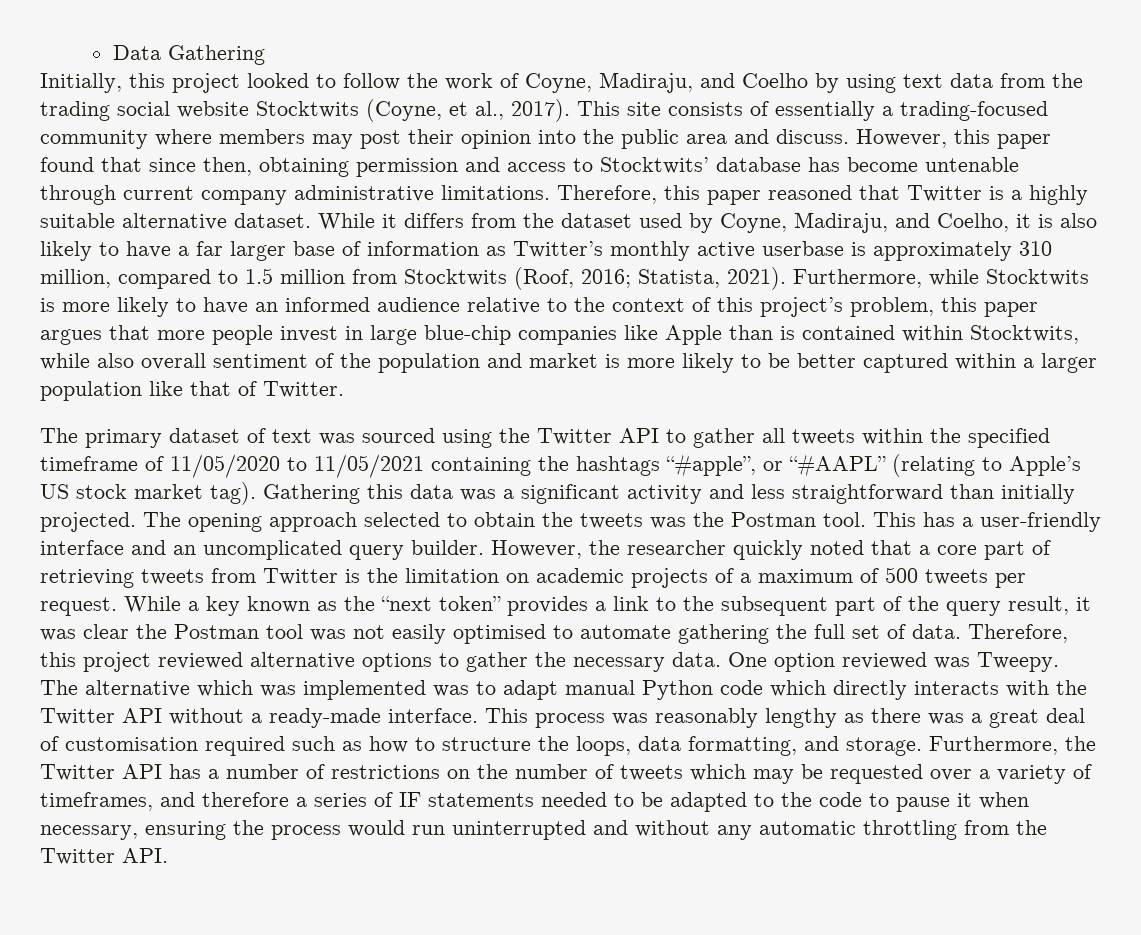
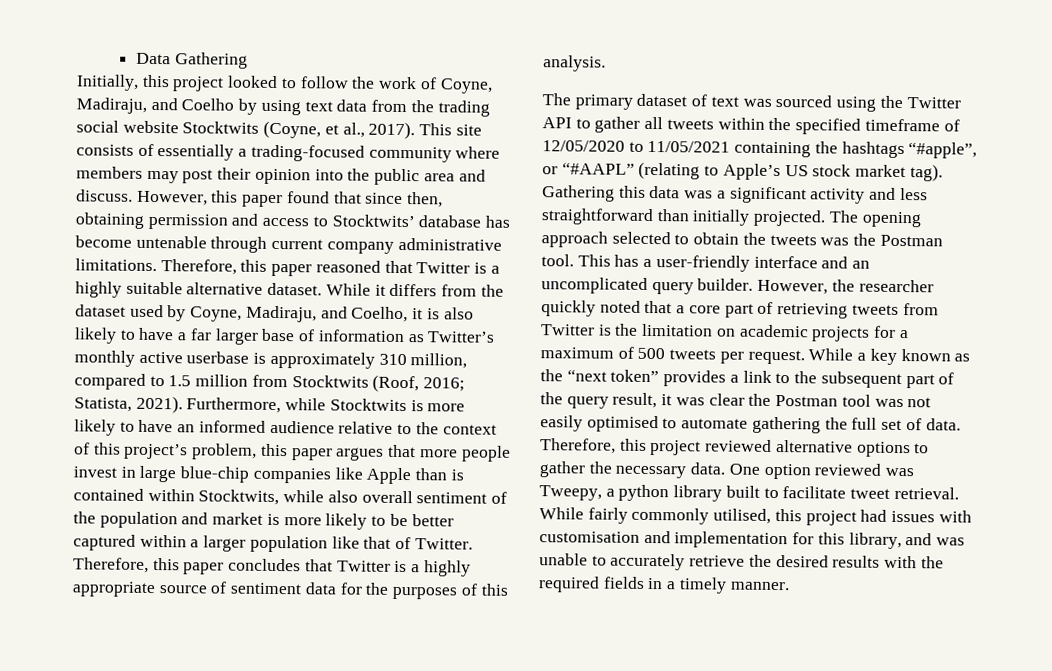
+ Therefore, this paper concludes that Twitter is a highly appropriate source of sentiment data for the purposes of this analysis.
- The primary dataset of text was sourced using the Twitter API to gather all tweets within the specified timeframe of 11/05/2020 to 11/05/2021 containing the hashtags “#apple”, or “#AAPL” (relating to Apple’s US stock market tag).
+ The primary dataset of text was sourced using the Twitter API to gather all tweets within the specified timeframe of 12/05/2020 to 11/05/2021 containing the hashtags “#apple”, or “#AAPL” (relating to Apple’s US stock market tag).
- However, the researcher quickly noted that a core part of retrieving tweets from Twitter is the limitation on academic projects of a maximum of 500 tweets per request.
+ However, the researcher quickly noted that a core part of retrieving tweets from Twitter is the limitation on academic projects for a maximum of 500 tweets per request.
- One option reviewed was Tweepy. The alternative which was implemented was to adapt manual Python code which directly interacts with the Twitter API without a ready-made interface. This process was reasonably lengthy as there was a great deal of customisation required such as how to structure the loops, data formatting, and storage. Furthermore, the Twitter API has a number of restrictions on the number of tweets which may be requested over a variety of timeframes, and therefore a series of IF statements needed to be adapted to the code to pause it when necessary, ensuring the process would run uninterrupted and without any automatic throttling from the Twitter API.
+ One option reviewed was Tweepy, a python library built to facilitate tweet retrieval. While fairly commonly utilised, this project had issues with customisation and implementation for this library, and was unable to accurately retrieve the desired results with the required fields in a timely manner.

